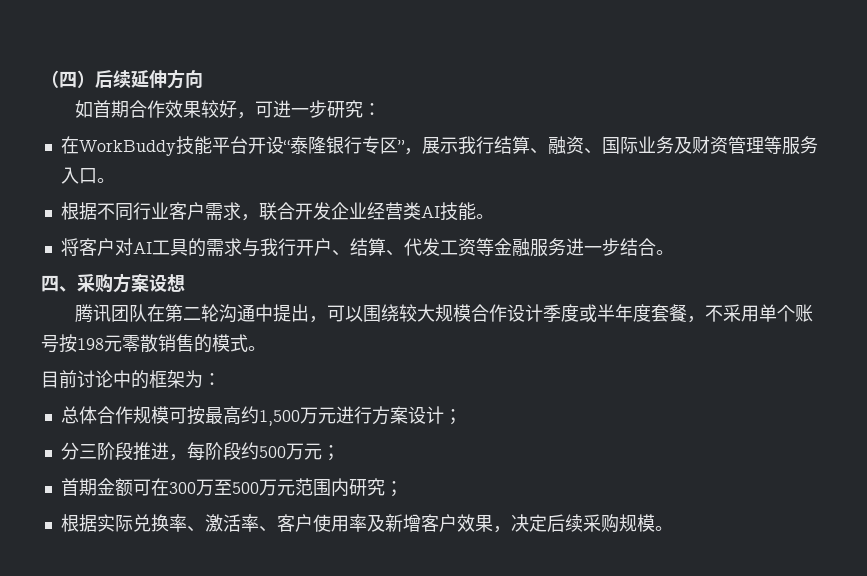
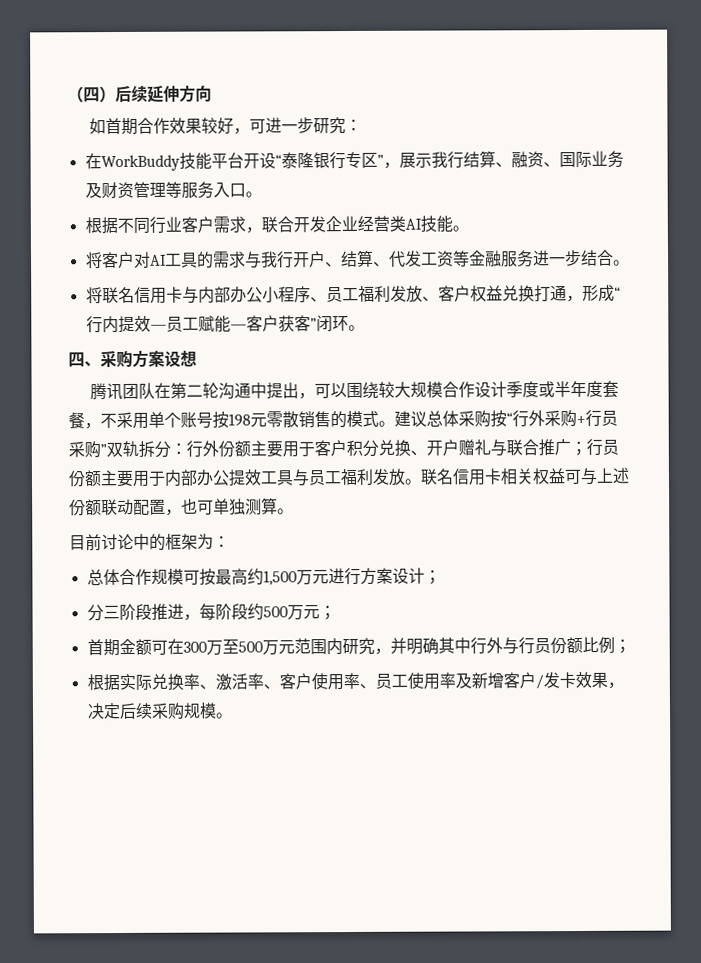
+ 将联名信用卡与内部办公小程序、员工福利发放、客户权益兑换打通，形成“行内提效—员工赋能—客户获客”闭环。
+ 建议总体采购按“行外采购+行员采购”双轨拆分：行外份额主要用于客户积分兑换、开户赠礼与联合推广；行员份额主要用于内部办公提效工具与员工福利发放。联名信用卡相关权益可与上述份额联动配置，也可单独测算。
- 首期金额可在300万至500万元范围内研究；
+ 首期金额可在300万至500万元范围内研究，并明确其中行外与行员份额比例；
- 根据实际兑换率、激活率、客户使用率及新增客户效果，决定后续采购规模。
+ 根据实际兑换率、激活率、客户使用率、员工使用率及新增客户/发卡效果，决定后续采购规模。

